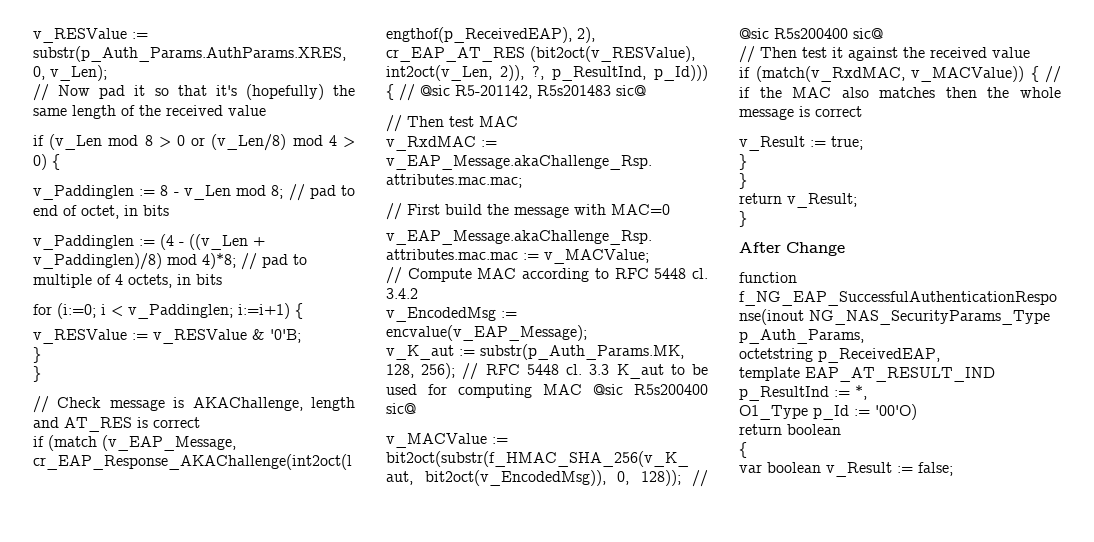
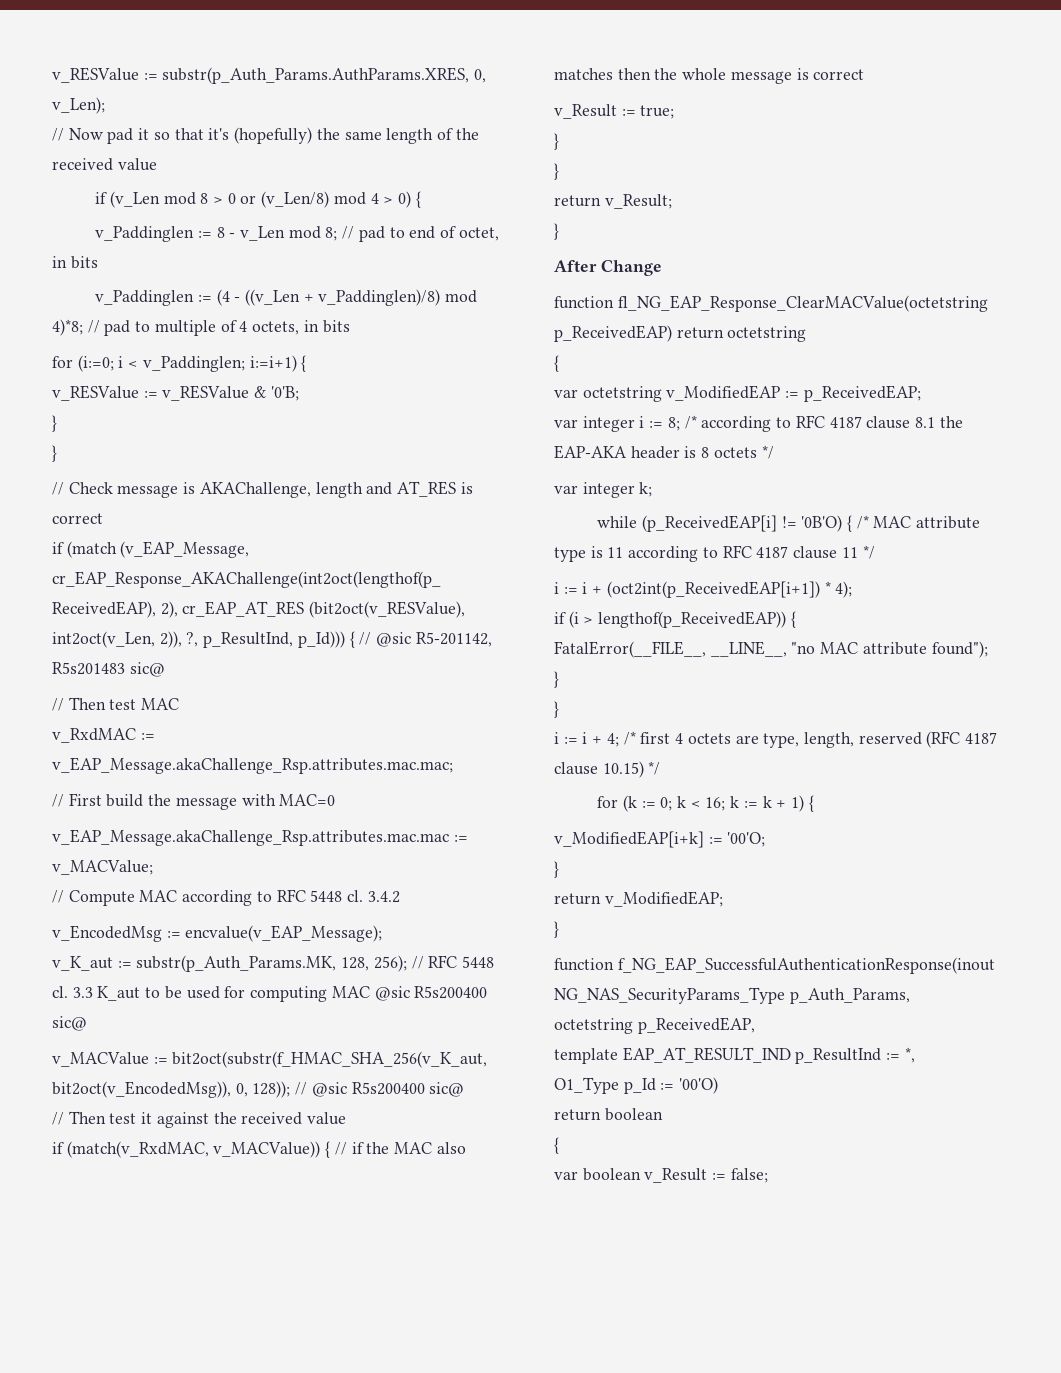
+ function fl_NG_EAP_Response_ClearMACValue(octetstring p_ReceivedEAP) return octetstring
+ {
+ var octetstring v_ModifiedEAP := p_ReceivedEAP;
+ var integer i := 8; /* according to RFC 4187 clause 8.1 the EAP-AKA header is 8 octets */
+ var integer k;
+ while (p_ReceivedEAP[i] != '0B'O) { /* MAC attribute type is 11 according to RFC 4187 clause 11 */
+ i := i + (oct2int(p_ReceivedEAP[i+1]) * 4);
+ if (i > lengthof(p_ReceivedEAP)) {
+ FatalError(__FILE__, __LINE__, "no MAC attribute found");
+ }
+ }
+ i := i + 4; /* first 4 octets are type, length, reserved (RFC 4187 clause 10.15) */
+ for (k := 0; k < 16; k := k + 1) {
+ v_ModifiedEAP[i+k] := '00'O;
+ }
+ return v_ModifiedEAP;
+ }

